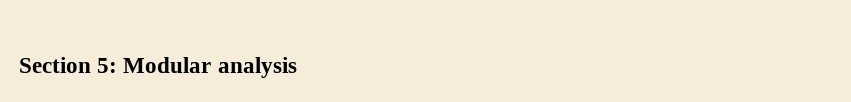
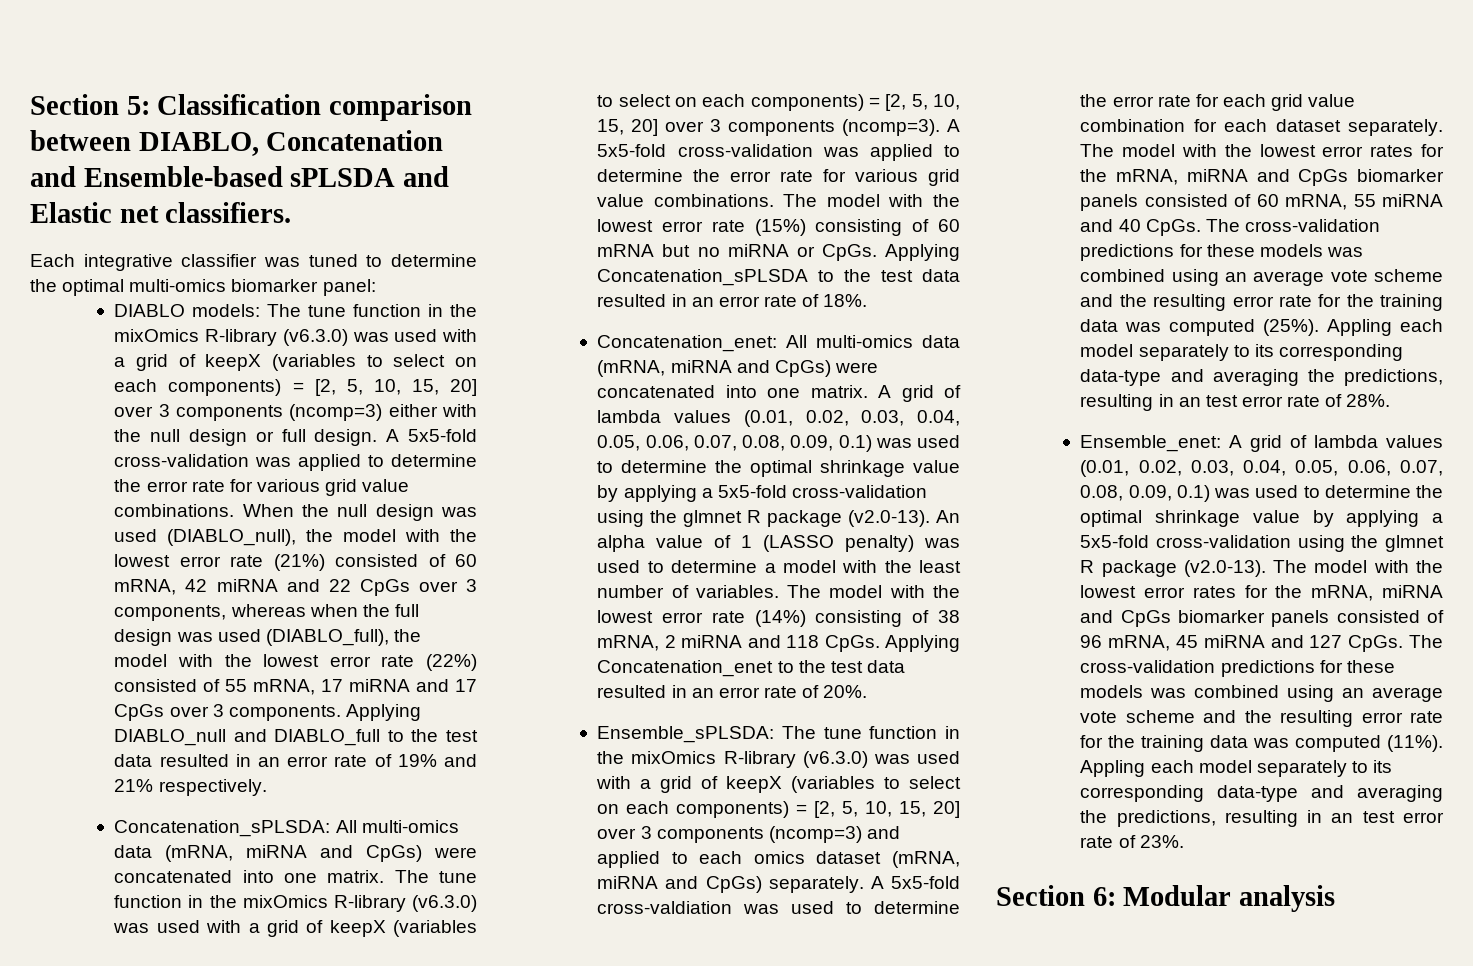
- Section 5: Modular analysis
+ Section 5: Classification comparison between DIABLO, Concatenation and Ensemble-based sPLSDA and Elastic net classifiers.
+ Each integrative classifier was tuned to determine the optimal multi-omics biomarker panel:
+ DIABLO models: The tune function in the mixOmics R-library (v6.3.0) was used with a grid of keepX (variables to select on each components) = [2, 5, 10, 15, 20] over 3 components (ncomp=3) either with the null design or full design. A 5x5-fold cross-validation was applied to determine the error rate for various grid value combinations. When the null design was used (DIABLO_null), the model with the lowest error rate (21%) consisted of 60 mRNA, 42 miRNA and 22 CpGs over 3 components, whereas when the full design was used (DIABLO_full), the model with the lowest error rate (22%) consisted of 55 mRNA, 17 miRNA and 17 CpGs over 3 components. Applying DIABLO_null and DIABLO_full to the test data resulted in an error rate of 19% and 21% respectively.
+ Concatenation_sPLSDA: All multi-omics data (mRNA, miRNA and CpGs) were concatenated into one matrix. The tune function in the mixOmics R-library (v6.3.0) was used with a grid of keepX (variables to select on each components) = [2, 5, 10, 15, 20] over 3 components (ncomp=3). A 5x5-fold cross-validation was applied to determine the error rate for various grid value combinations. The model with the lowest error rate (15%) consisting of 60 mRNA but no miRNA or CpGs. Applying Concatenation_sPLSDA to the test data resulted in an error rate of 18%.
+ Concatenation_enet: All multi-omics data (mRNA, miRNA and CpGs) were concatenated into one matrix. A grid of lambda values (0.01, 0.02, 0.03, 0.04, 0.05, 0.06, 0.07, 0.08, 0.09, 0.1) was used to determine the optimal shrinkage value by applying a 5x5-fold cross-validation using the glmnet R package (v2.0-13). An alpha value of 1 (LASSO penalty) was used to determine a model with the least number of variables. The model with the lowest error rate (14%) consisting of 38 mRNA, 2 miRNA and 118 CpGs. Applying Concatenation_enet to the test data resulted in an error rate of 20%.
+ Ensemble_sPLSDA: The tune function in the mixOmics R-library (v6.3.0) was used with a grid of keepX (variables to select on each components) = [2, 5, 10, 15, 20] over 3 components (ncomp=3) and applied to each omics dataset (mRNA, miRNA and CpGs) separately. A 5x5-fold cross-valdiation was used to determine the error rate for each grid value combination for each dataset separately. The model with the lowest error rates for the mRNA, miRNA and CpGs biomarker panels consisted of 60 mRNA, 55 miRNA and 40 CpGs. The cross-validation predictions for these models was combined using an average vote scheme and the resulting error rate for the training data was computed (25%). Appling each model separately to its corresponding data-type and averaging the predictions, resulting in an test error rate of 28%.
+ Ensemble_enet: A grid of lambda values (0.01, 0.02, 0.03, 0.04, 0.05, 0.06, 0.07, 0.08, 0.09, 0.1) was used to determine the optimal shrinkage value by applying a 5x5-fold cross-validation using the glmnet R package (v2.0-13). The model with the lowest error rates for the mRNA, miRNA and CpGs biomarker panels consisted of 96 mRNA, 45 miRNA and 127 CpGs. The cross-validation predictions for these models was combined using an average vote scheme and the resulting error rate for the training data was computed (11%). Appling each model separately to its corresponding data-type and averaging the predictions, resulting in an test error rate of 23%.
+ Section 6: Modular analysis

